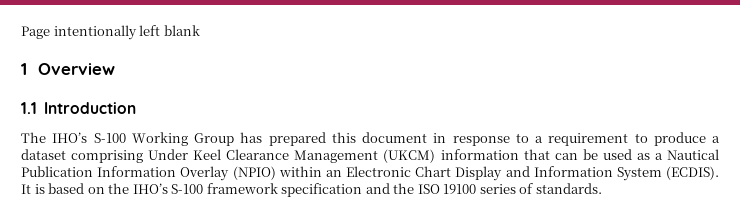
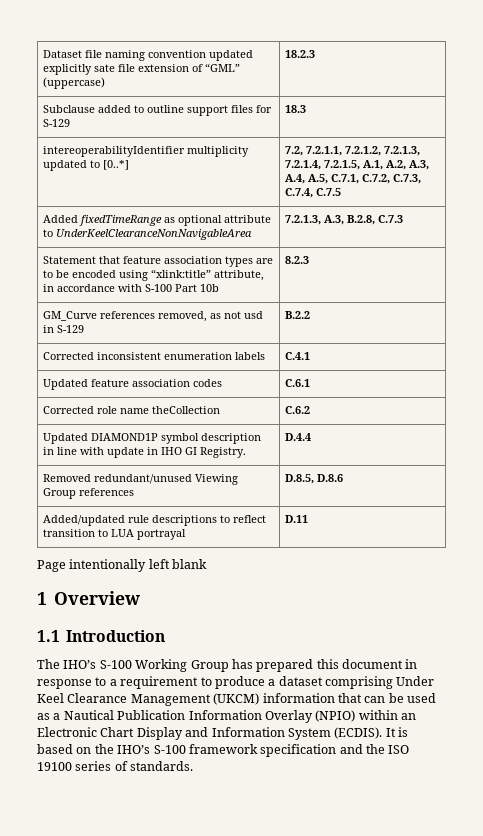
+ Dataset file naming convention updated explicitly sate file extension of “GML” (uppercase) | 18.2.3
+ Subclause added to outline support files for S-129 | 18.3
+ intereoperabilityIdentifier multiplicity updated to [0..*] | 7.2, 7.2.1.1, 7.2.1.2, 7.2.1.3, 7.2.1.4, 7.2.1.5, A.1, A.2, A.3, A.4, A.5, C.7.1, C.7.2, C.7.3, C.7.4, C.7.5
+ Added fixedTimeRange as optional attribute to UnderKeelClearanceNonNavigableArea | 7.2.1.3, A.3, B.2.8, C.7.3
+ Statement that feature association types are to be encoded using “xlink:title” attribute, in accordance with S-100 Part 10b | 8.2.3
+ GM_Curve references removed, as not usd in S-129 | B.2.2
+ Corrected inconsistent enumeration labels | C.4.1
+ Updated feature association codes | C.6.1
+ Corrected role name theCollection | C.6.2
+ Updated DIAMOND1P symbol description in line with update in IHO GI Registry. | D.4.4
+ Removed redundant/unused Viewing Group references | D.8.5, D.8.6
+ Added/updated rule descriptions to reflect transition to LUA portrayal | D.11

